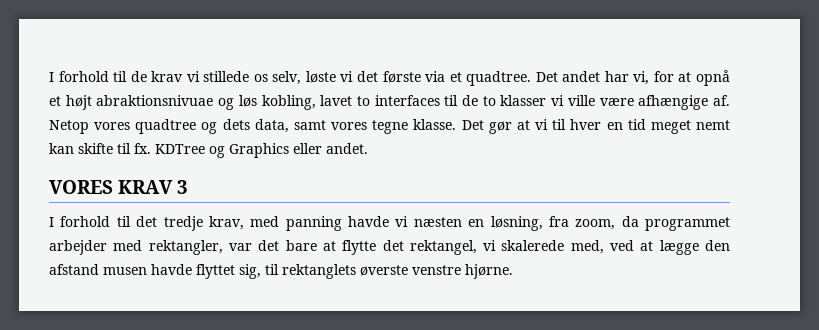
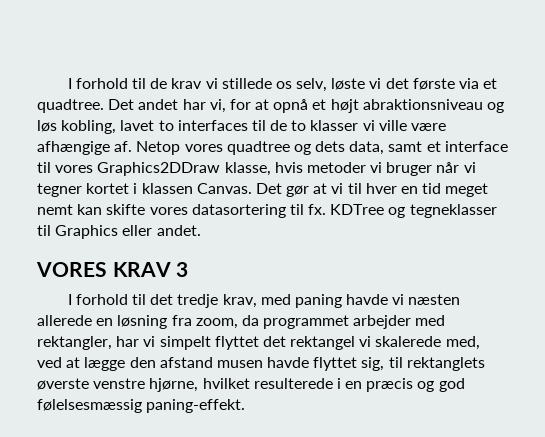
- Det andet har vi, for at opnå et højt abraktionsnivuae og løs kobling, lavet to interfaces til de to klasser vi ville være afhængige af.
+ Det andet har vi, for at opnå et højt abraktionsniveau og løs kobling, lavet to interfaces til de to klasser vi ville være afhængige af.
- Netop vores quadtree og dets data, samt vores tegne klasse.
+ Netop vores quadtree og dets data, samt et interface til vores Graphics2DDraw klasse, hvis metoder vi bruger når vi tegner kortet i klassen Canvas.
- Det gør at vi til hver en tid meget nemt kan skifte til fx.
+ Det gør at vi til hver en tid meget nemt kan skifte vores datasortering til fx.
- KDTree og Graphics eller andet.
+ KDTree og tegneklasser til Graphics eller andet.
- I forhold til det tredje krav, med panning havde vi næsten en løsning, fra zoom, da programmet arbejder med rektangler, var det bare at flytte det rektangel, vi skalerede med, ved at lægge den afstand musen havde flyttet sig, til rektanglets øverste venstre hjørne.
+ I forhold til det tredje krav, med paning havde vi næsten allerede en løsning fra zoom, da programmet arbejder med rektangler, har vi simpelt flyttet det rektangel vi skalerede med, ved at lægge den afstand musen havde flyttet sig, til rektanglets øverste venstre hjørne, hvilket resulterede i en præcis og god følelsesmæssig paning-effekt.

